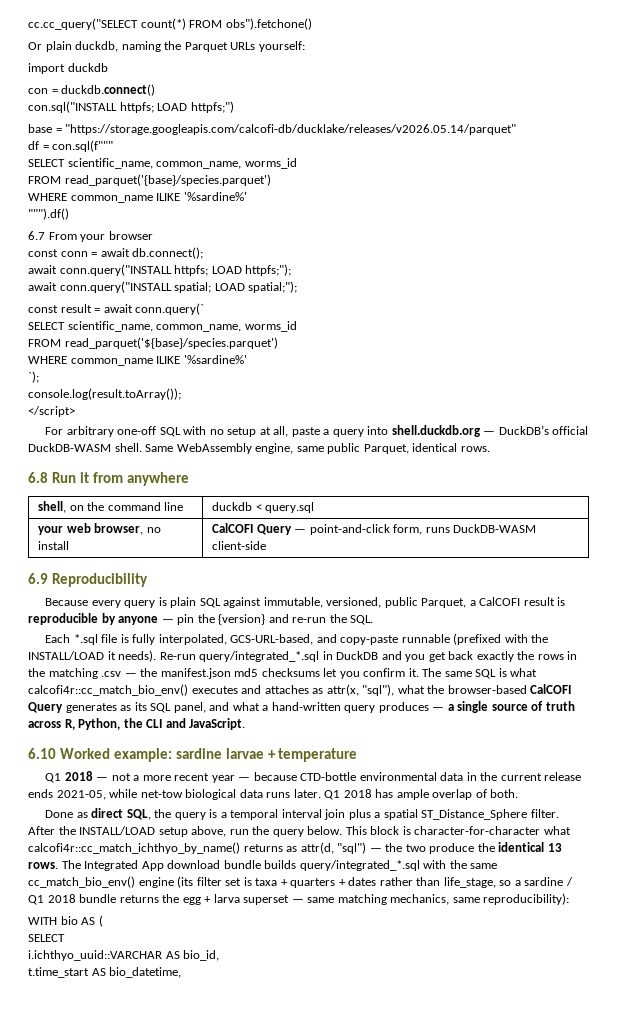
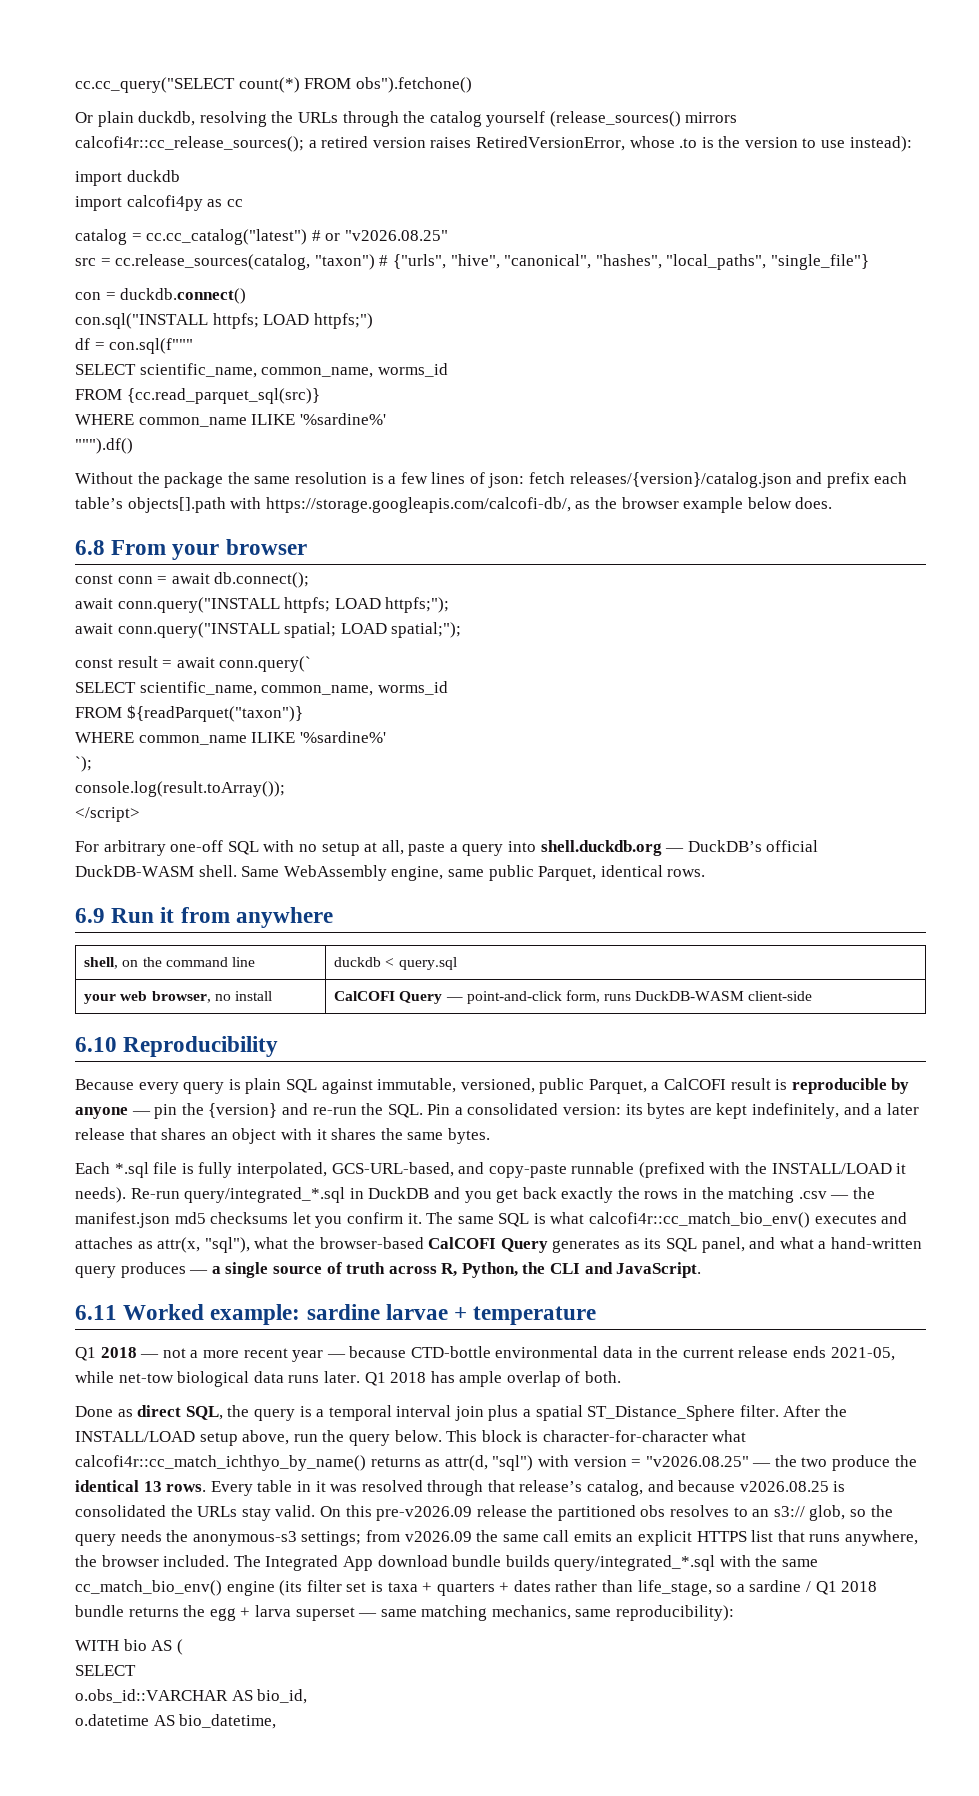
- Or plain duckdb, naming the Parquet URLs yourself:
+ Or plain duckdb, resolving the URLs through the catalog yourself (release_sources() mirrors calcofi4r::cc_release_sources(); a retired version raises RetiredVersionError, whose .to is the version to use instead):
  import duckdb
+ import calcofi4py as cc
+ catalog = cc.cc_catalog("latest") # or "v2026.08.25"
+ src = cc.release_sources(catalog, "taxon") # {"urls", "hive", "canonical", "hashes", "local_paths", "single_file"}
- base = "https://storage.googleapis.com/calcofi-db/ducklake/releases/v2026.05.14/parquet"
- FROM read_parquet('{base}/species.parquet')
+ FROM {cc.read_parquet_sql(src)}
- 6.7 From your browser
+ Without the package the same resolution is a few lines of json: fetch releases/{version}/catalog.json and prefix each table’s objects[].path with https://storage.googleapis.com/calcofi-db/, as the browser example below does.
+ 6.8 From your browser
- FROM read_parquet('${base}/species.parquet')
+ FROM ${readParquet("taxon")}
- 6.8 Run it from anywhere
+ 6.9 Run it from anywhere
- 6.9 Reproducibility
+ 6.10 Reproducibility
- Because every query is plain SQL against immutable, versioned, public Parquet, a CalCOFI result is reproducible by anyone — pin the {version} and re-run the SQL.
+ Because every query is plain SQL against immutable, versioned, public Parquet, a CalCOFI result is reproducible by anyone — pin the {version} and re-run the SQL. Pin a consolidated version: its bytes are kept indefinitely, and a later release that shares an object with it shares the same bytes.
- 6.10 Worked example: sardine larvae + temperature
+ 6.11 Worked example: sardine larvae + temperature
- This block is character-for-character what calcofi4r::cc_match_ichthyo_by_name() returns as attr(d, "sql") — the two produce the identical 13 rows.
+ This block is character-for-character what calcofi4r::cc_match_ichthyo_by_name() returns as attr(d, "sql") with version = "v2026.08.25" — the two produce the identical 13 rows.
+ Every table in it was resolved through that release’s catalog, and because v2026.08.25 is consolidated the URLs stay valid. On this pre-v2026.09 release the partitioned obs resolves to an s3:// glob, so the query needs the anonymous-s3 settings; from v2026.09 the same call emits an explicit HTTPS list that runs anywhere, the browser included.
- i.ichthyo_uuid::VARCHAR AS bio_id,
+ o.obs_id::VARCHAR AS bio_id,
- t.time_start AS bio_datetime,
+ o.datetime AS bio_datetime,

